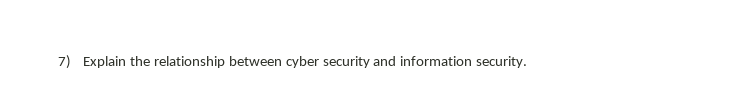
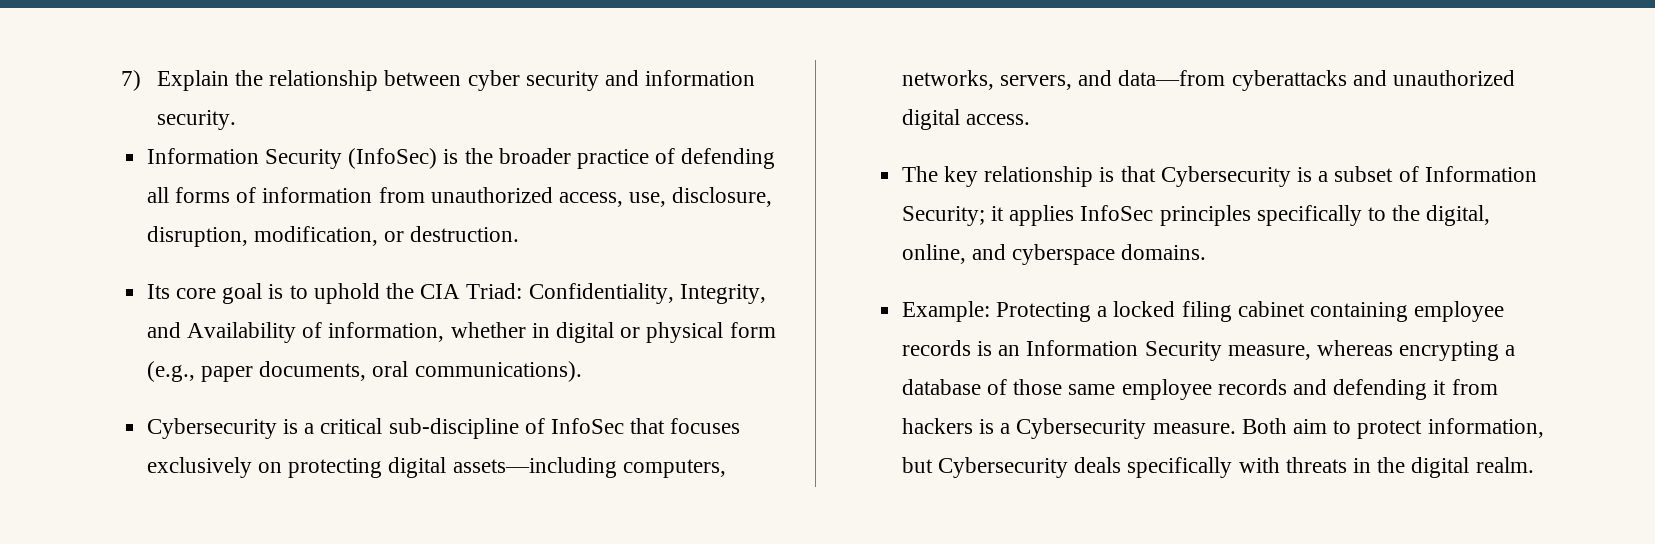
+ Information Security (InfoSec) is the broader practice of defending all forms of information from unauthorized access, use, disclosure, disruption, modification, or destruction.
+ Its core goal is to uphold the CIA Triad: Confidentiality, Integrity, and Availability of information, whether in digital or physical form (e.g., paper documents, oral communications).
+ Cybersecurity is a critical sub-discipline of InfoSec that focuses exclusively on protecting digital assets—including computers, networks, servers, and data—from cyberattacks and unauthorized digital access.
+ The key relationship is that Cybersecurity is a subset of Information Security; it applies InfoSec principles specifically to the digital, online, and cyberspace domains.
+ Example: Protecting a locked filing cabinet containing employee records is an Information Security measure, whereas encrypting a database of those same employee records and defending it from hackers is a Cybersecurity measure. Both aim to protect information, but Cybersecurity deals specifically with threats in the digital realm.

